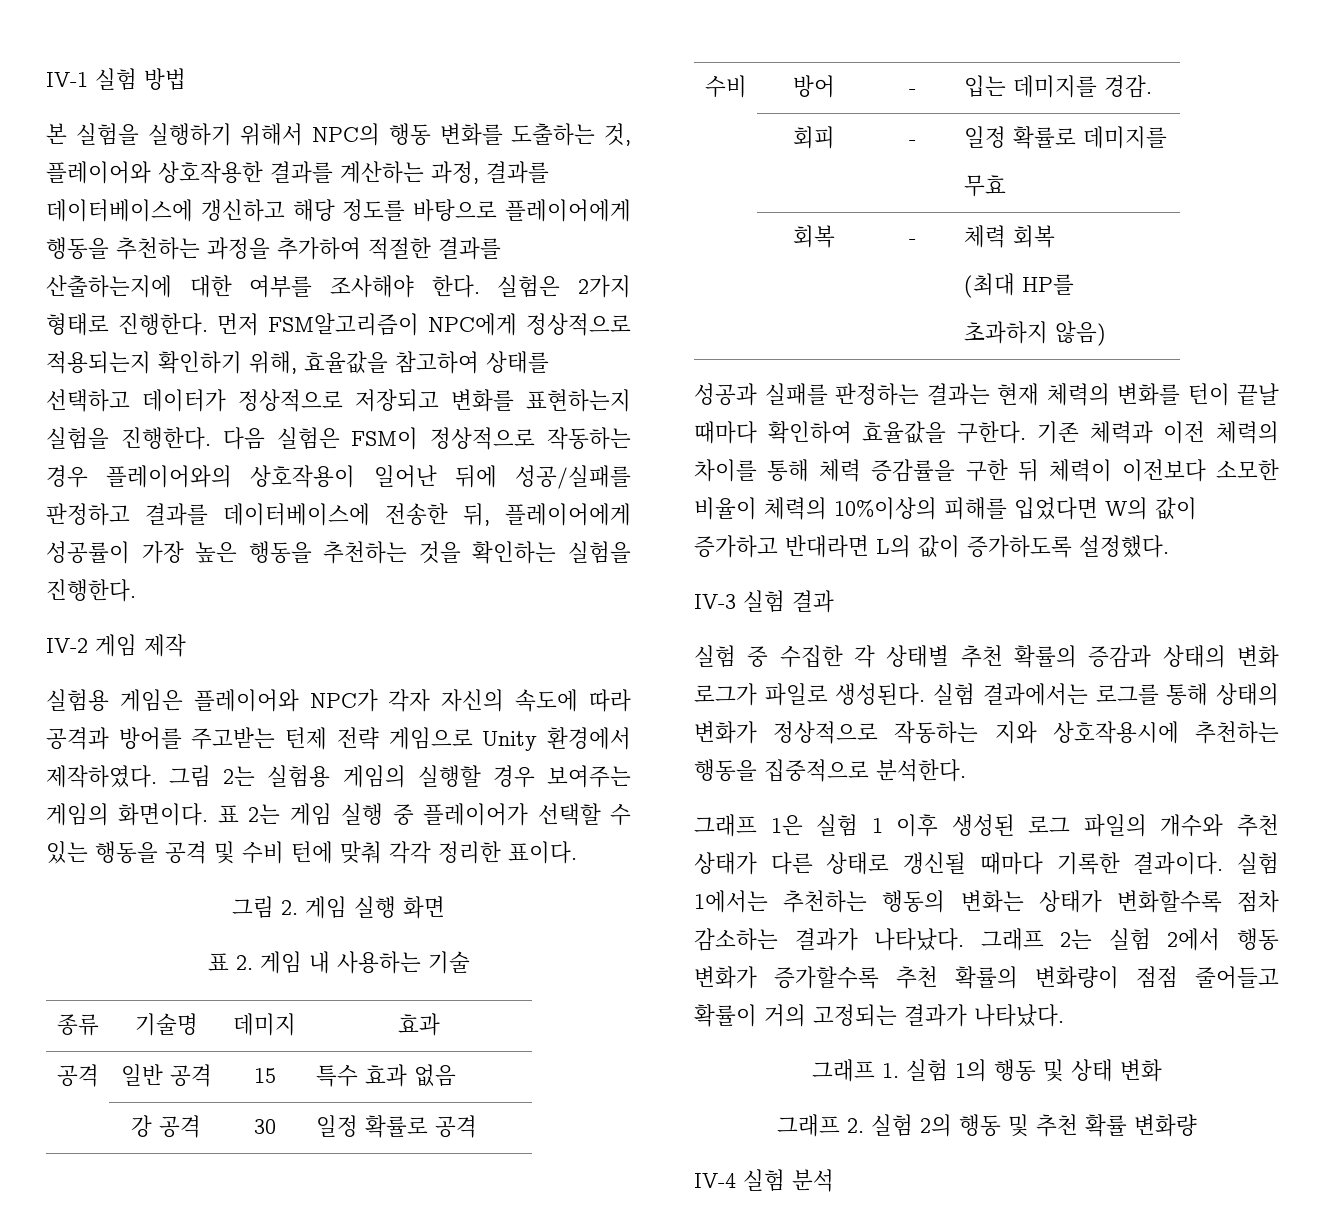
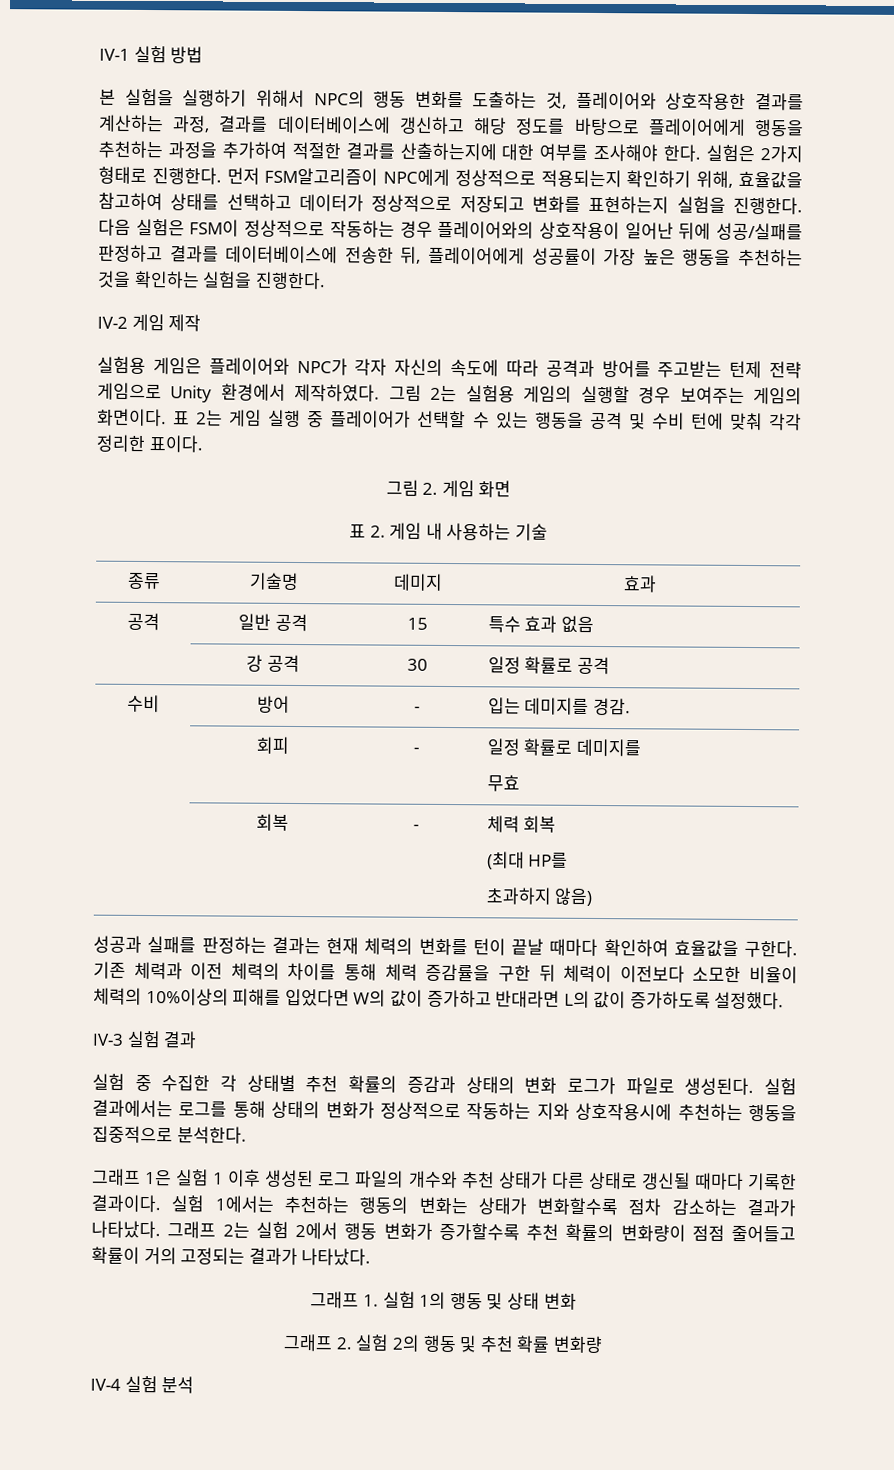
- 그림 2. 게임 실행 화면
+ 그림 2. 게임 화면

